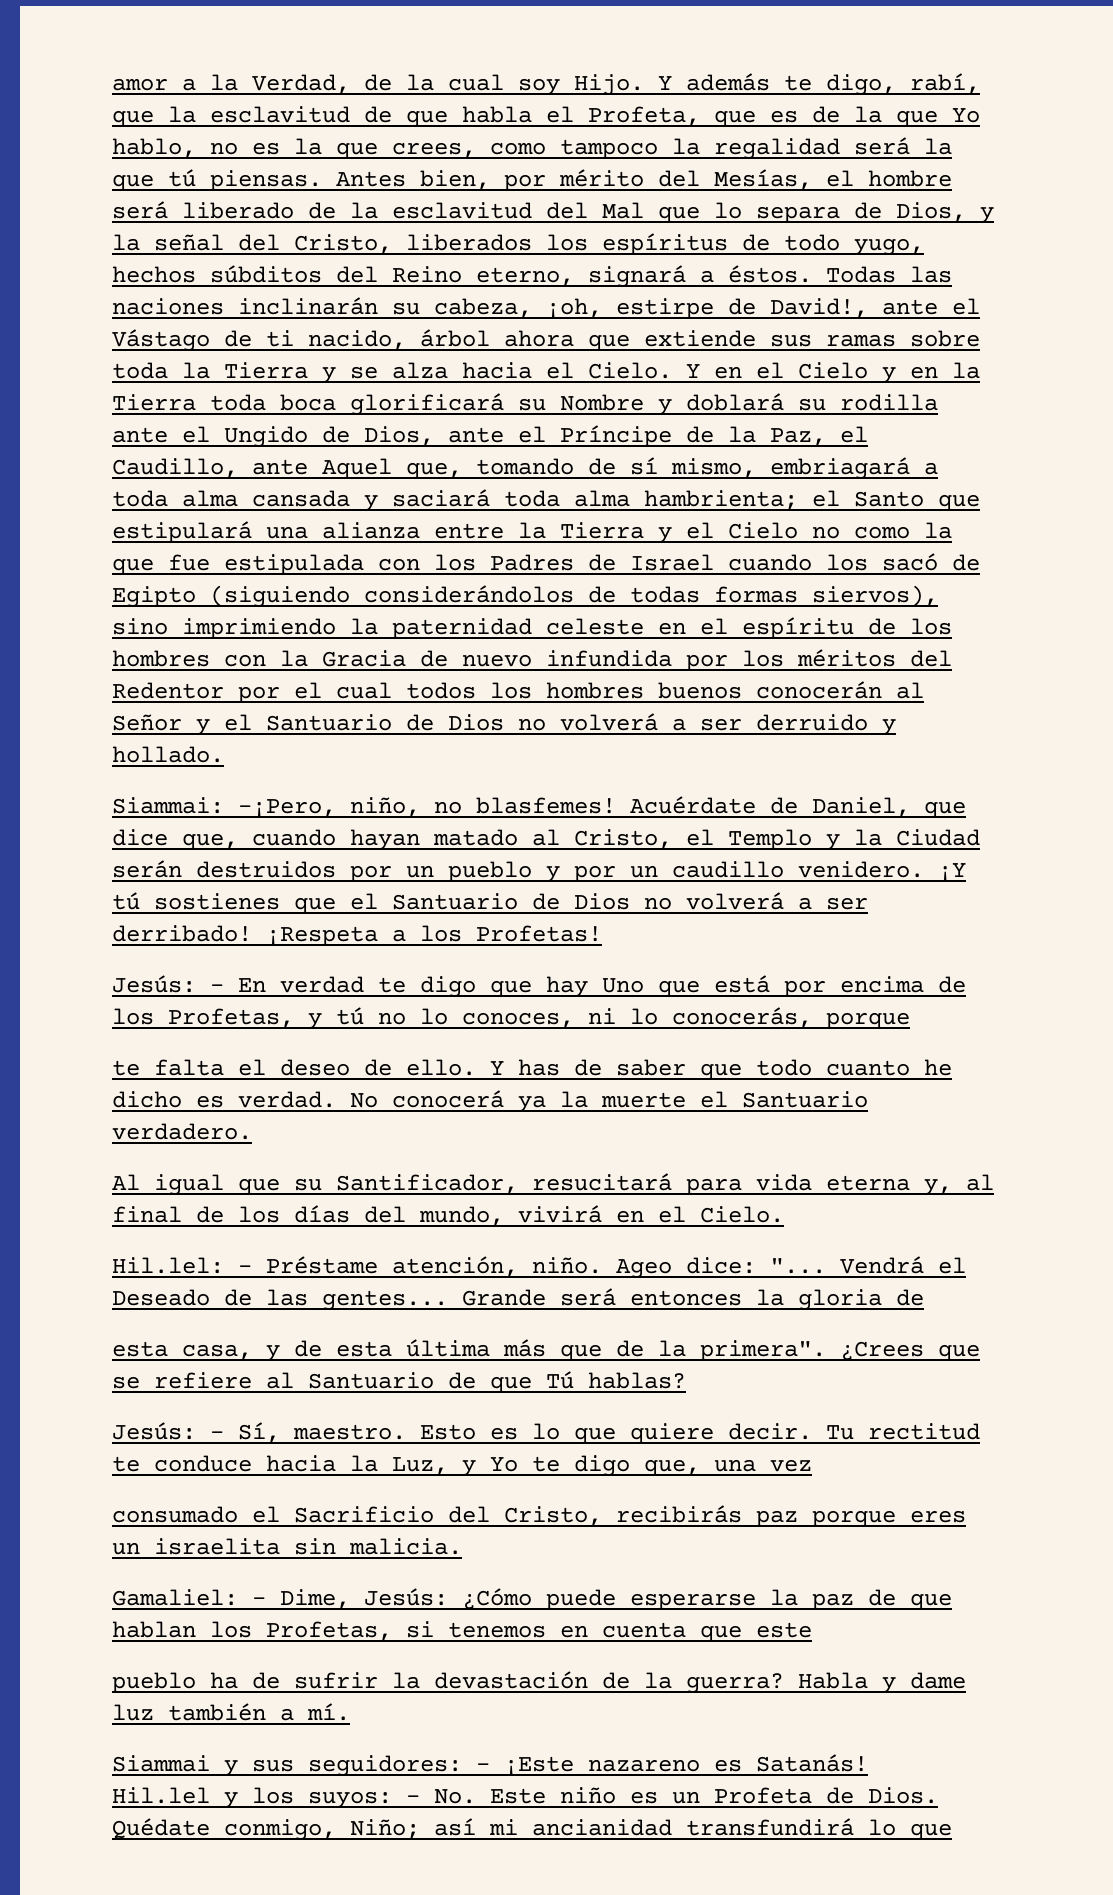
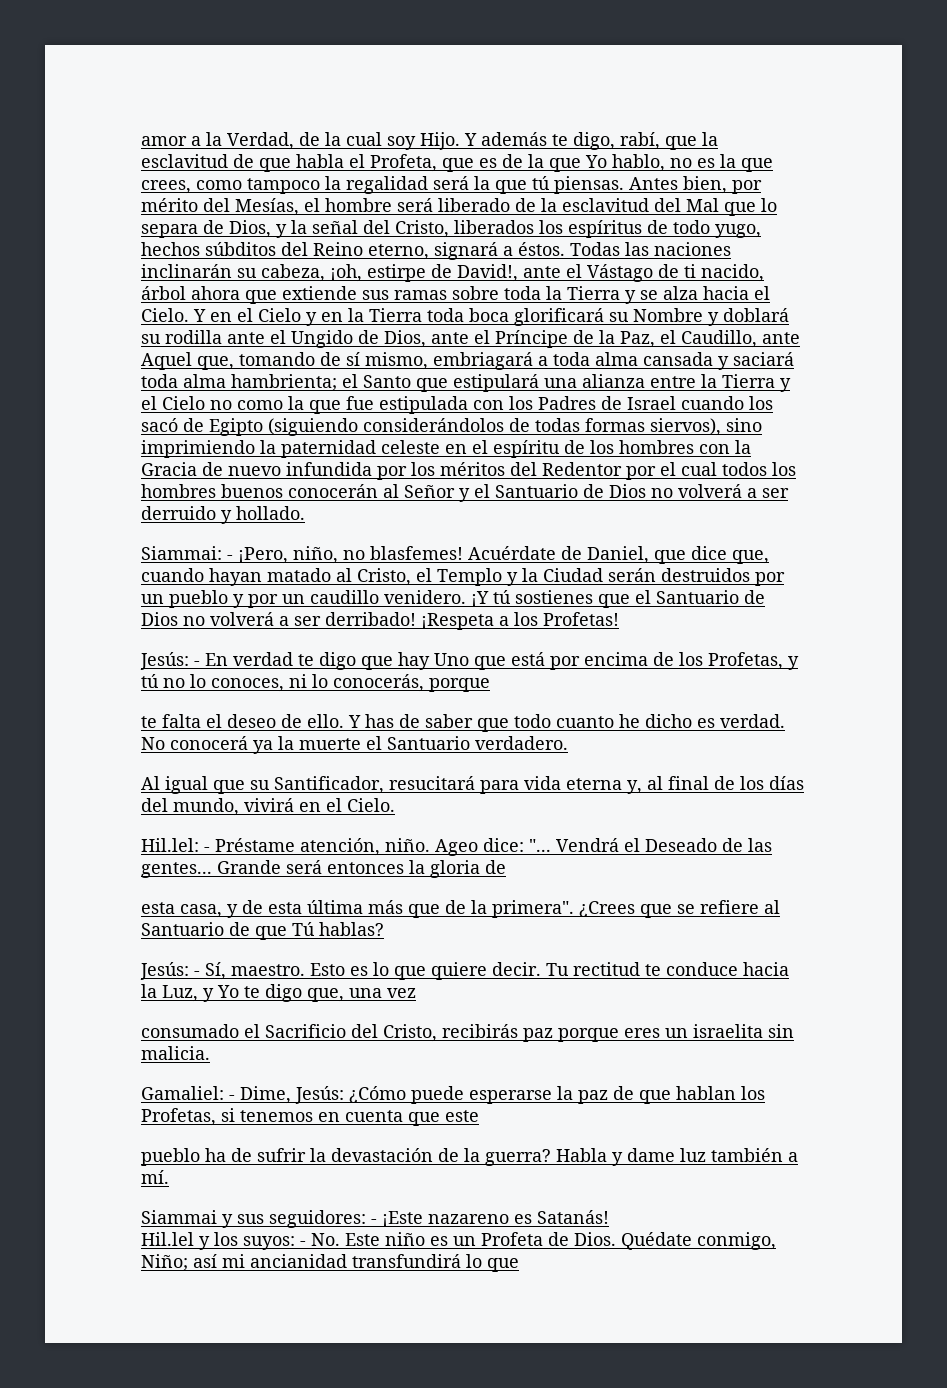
- Siammai: -¡Pero, niño, no blasfemes!
+ Siammai: - ¡Pero, niño, no blasfemes!

